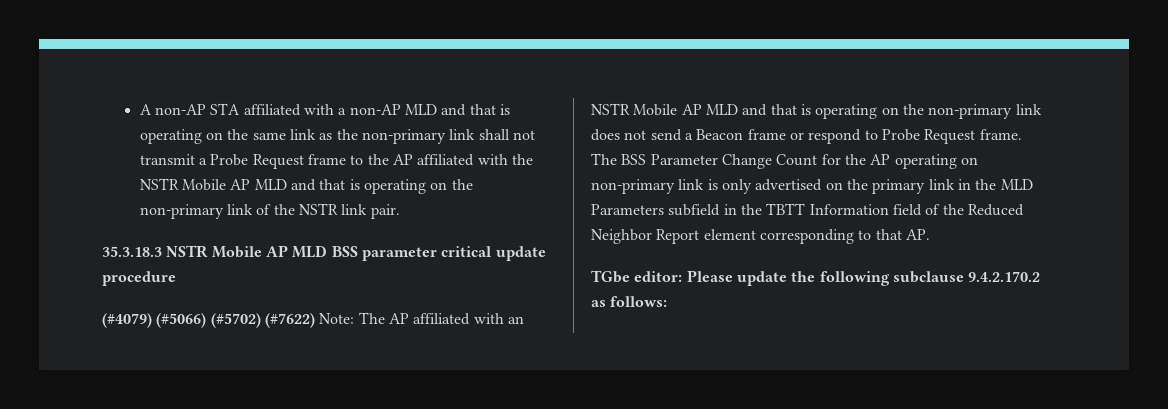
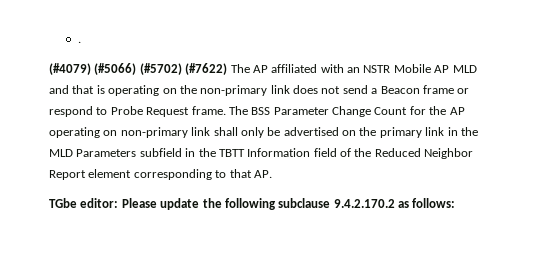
- A non-AP STA affiliated with a non-AP MLD and that is operating on the same link as the non-primary link shall not transmit a Probe Request frame to the AP affiliated with the NSTR Mobile AP MLD and that is operating on the non-primary link of the NSTR link pair.
- 35.3.18.3 NSTR Mobile AP MLD BSS parameter critical update procedure
+ .
- (#4079) (#5066) (#5702) (#7622) Note: The AP affiliated with an NSTR Mobile AP MLD and that is operating on the non-primary link does not send a Beacon frame or respond to Probe Request frame.
+ (#4079) (#5066) (#5702) (#7622) The AP affiliated with an NSTR Mobile AP MLD and that is operating on the non-primary link does not send a Beacon frame or respond to Probe Request frame.
- The BSS Parameter Change Count for the AP operating on non-primary link is only advertised on the primary link in the MLD Parameters subfield in the TBTT Information field of the Reduced Neighbor Report element corresponding to that AP.
+ The BSS Parameter Change Count for the AP operating on non-primary link shall only be advertised on the primary link in the MLD Parameters subfield in the TBTT Information field of the Reduced Neighbor Report element corresponding to that AP.

